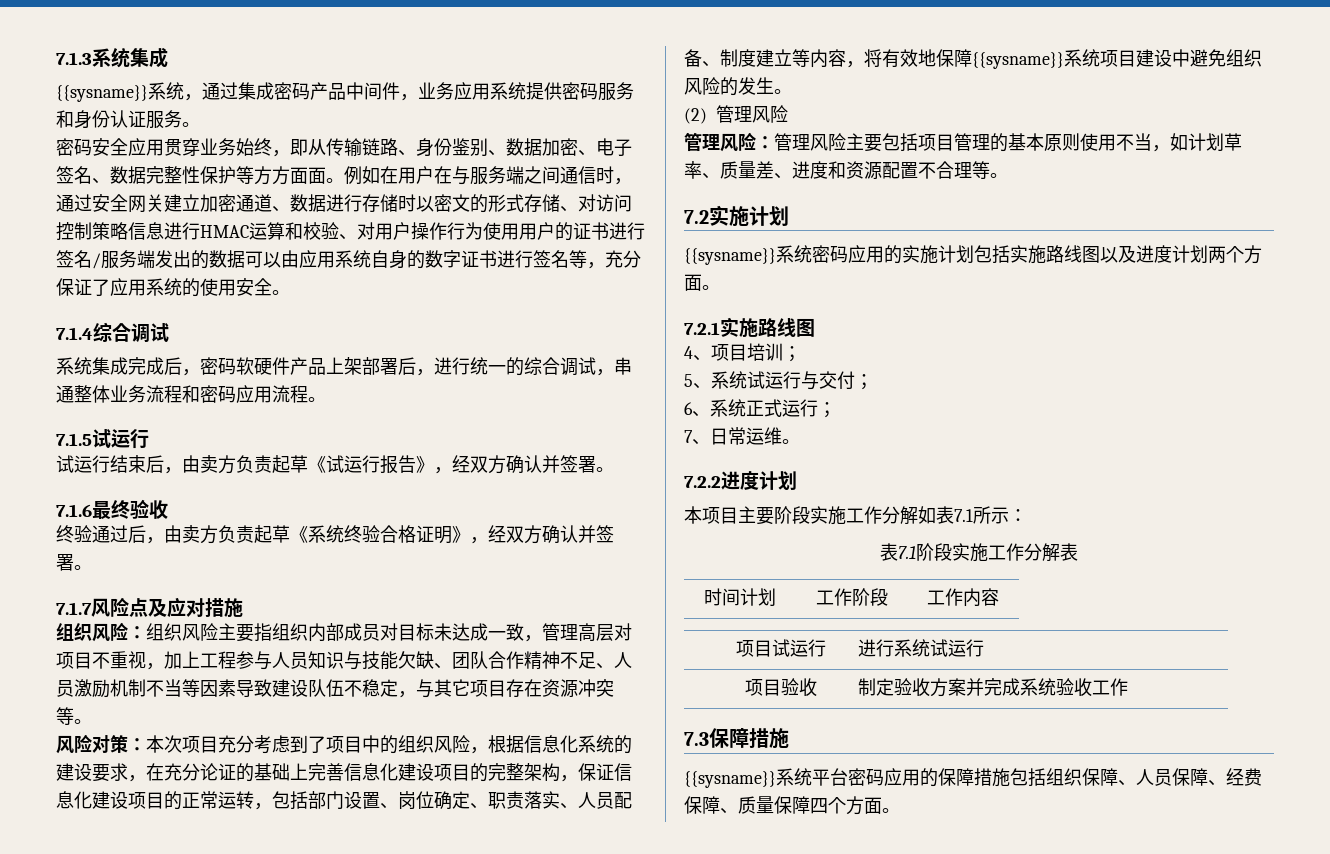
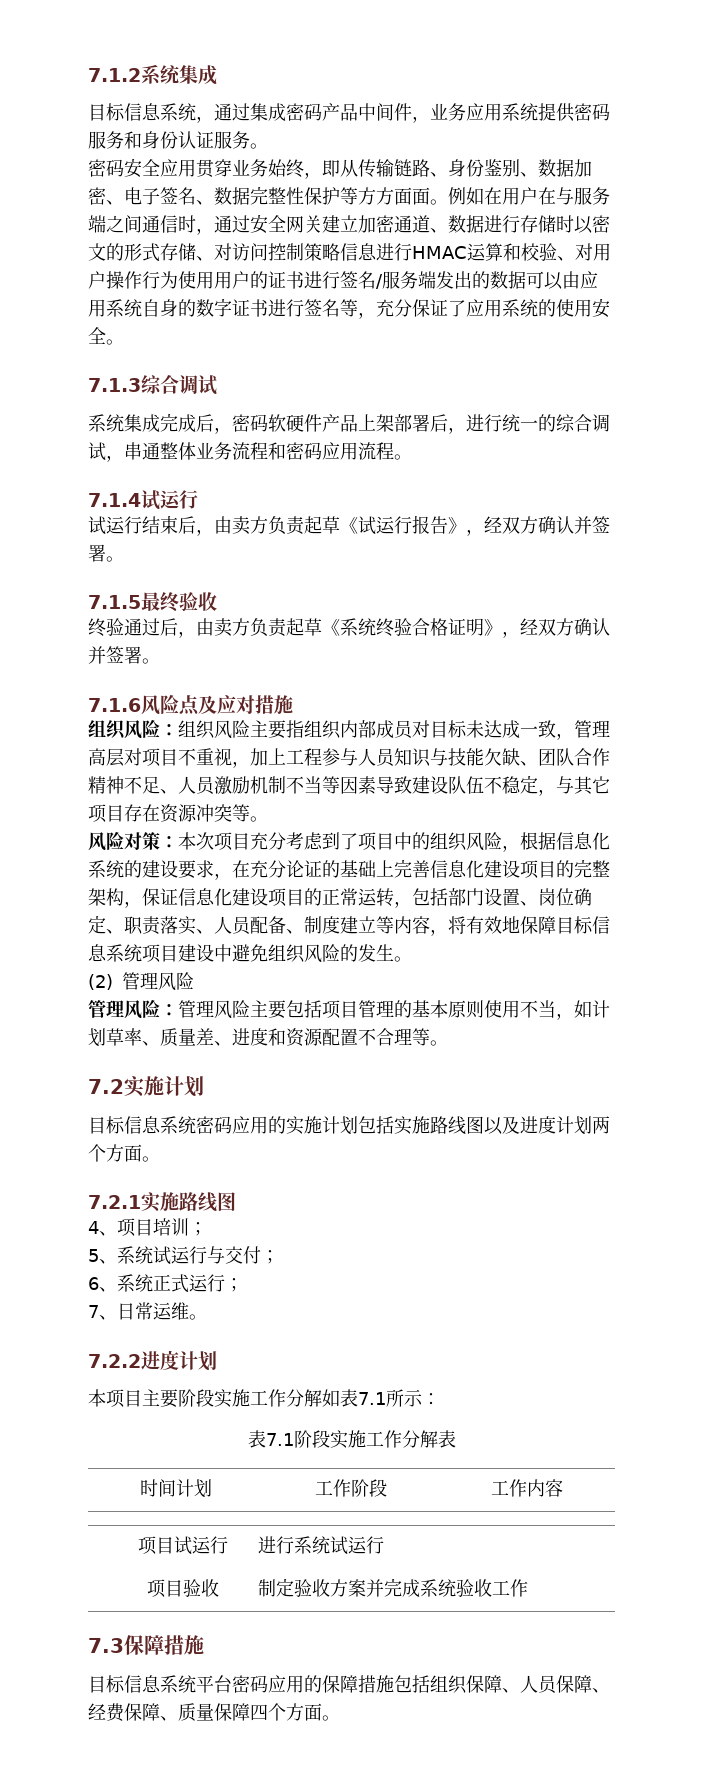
- 7.1.3系统集成
+ 7.1.2系统集成
- {{sysname}}系统，通过集成密码产品中间件，业务应用系统提供密码服务和身份认证服务。
+ 目标信息系统，通过集成密码产品中间件，业务应用系统提供密码服务和身份认证服务。
- 7.1.4综合调试
+ 7.1.3综合调试
- 7.1.5试运行
+ 7.1.4试运行
- 7.1.6最终验收
+ 7.1.5最终验收
- 7.1.7风险点及应对措施
+ 7.1.6风险点及应对措施
- 本次项目充分考虑到了项目中的组织风险，根据信息化系统的建设要求，在充分论证的基础上完善信息化建设项目的完整架构，保证信息化建设项目的正常运转，包括部门设置、岗位确定、职责落实、人员配备、制度建立等内容，将有效地保障{{sysname}}系统项目建设中避免组织风险的发生。
+ 本次项目充分考虑到了项目中的组织风险，根据信息化系统的建设要求，在充分论证的基础上完善信息化建设项目的完整架构，保证信息化建设项目的正常运转，包括部门设置、岗位确定、职责落实、人员配备、制度建立等内容，将有效地保障目标信息系统项目建设中避免组织风险的发生。
- {{sysname}}系统密码应用的实施计划包括实施路线图以及进度计划两个方面。
+ 目标信息系统密码应用的实施计划包括实施路线图以及进度计划两个方面。
- {{sysname}}系统平台密码应用的保障措施包括组织保障、人员保障、经费保障、质量保障四个方面。
+ 目标信息系统平台密码应用的保障措施包括组织保障、人员保障、经费保障、质量保障四个方面。

